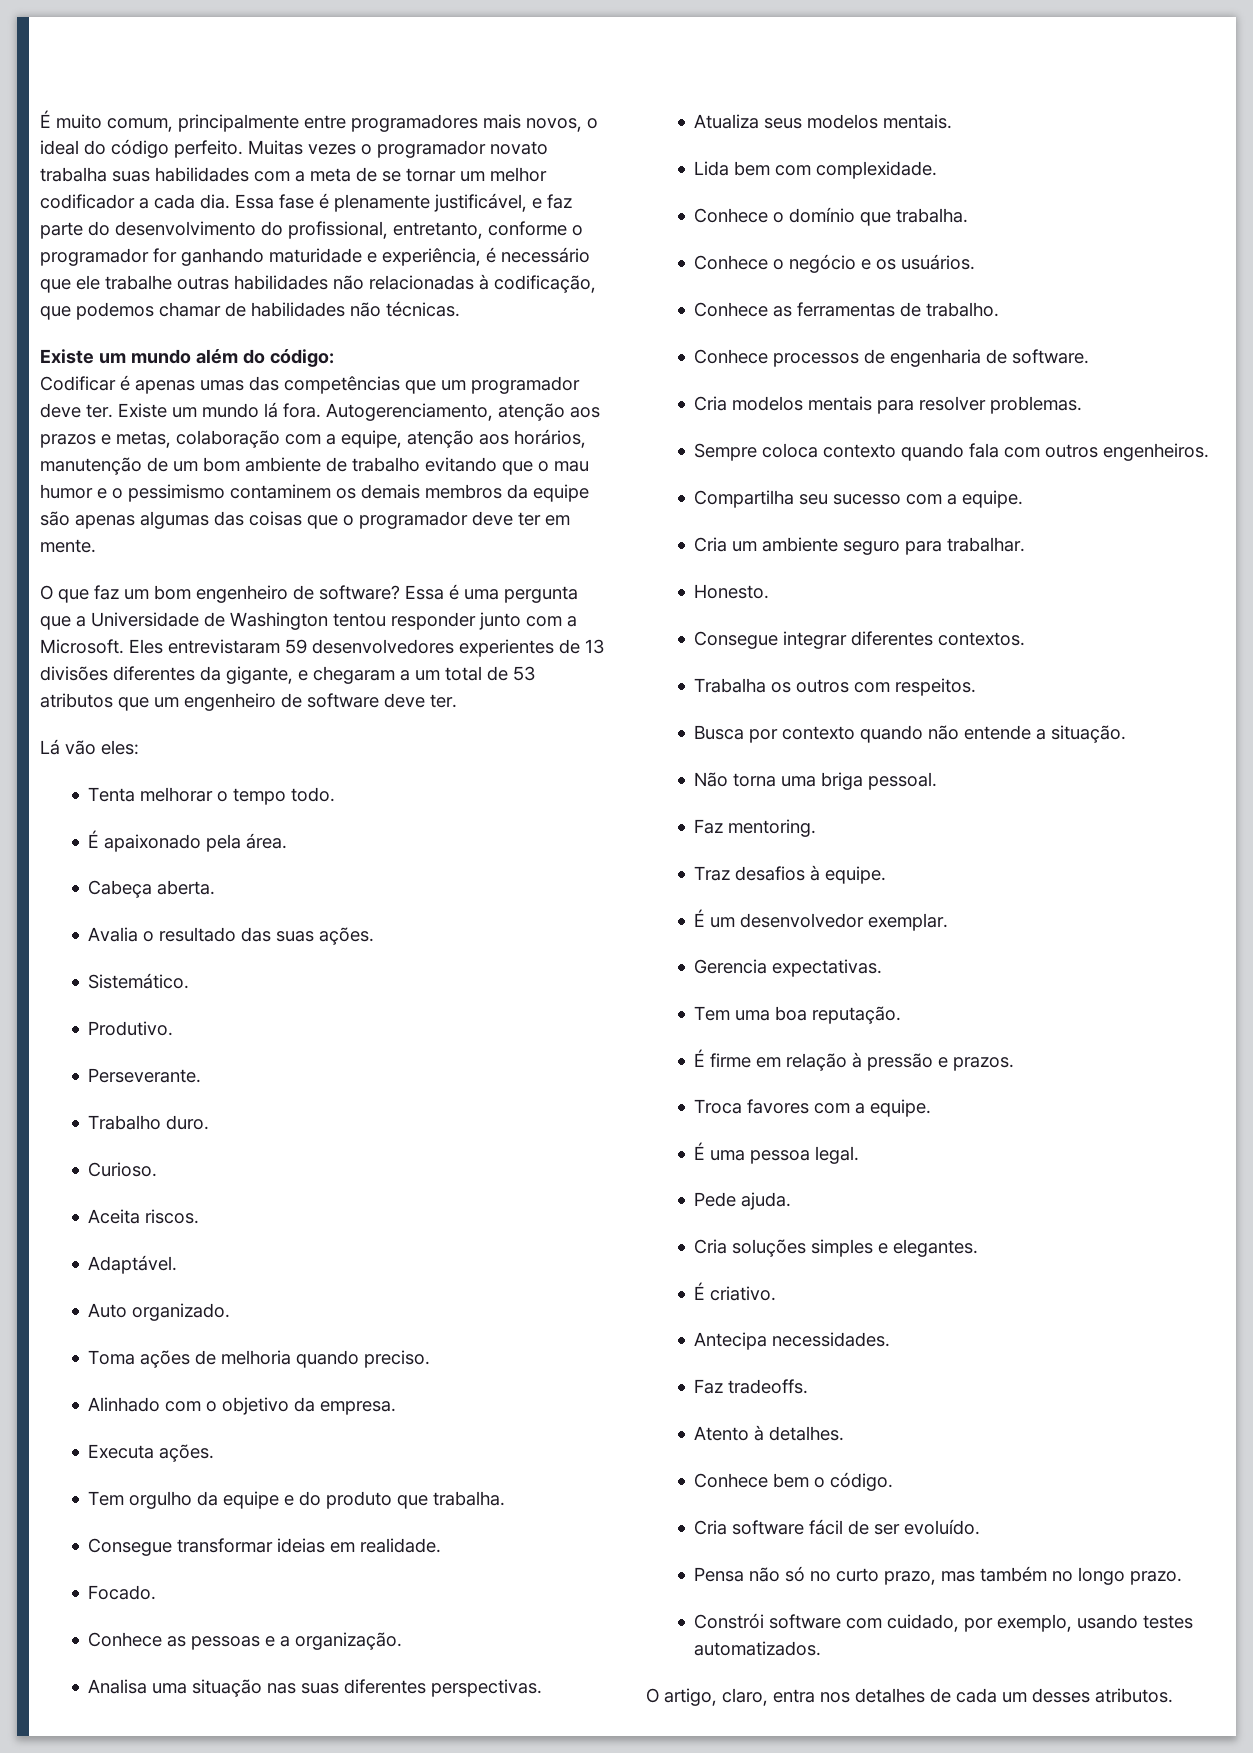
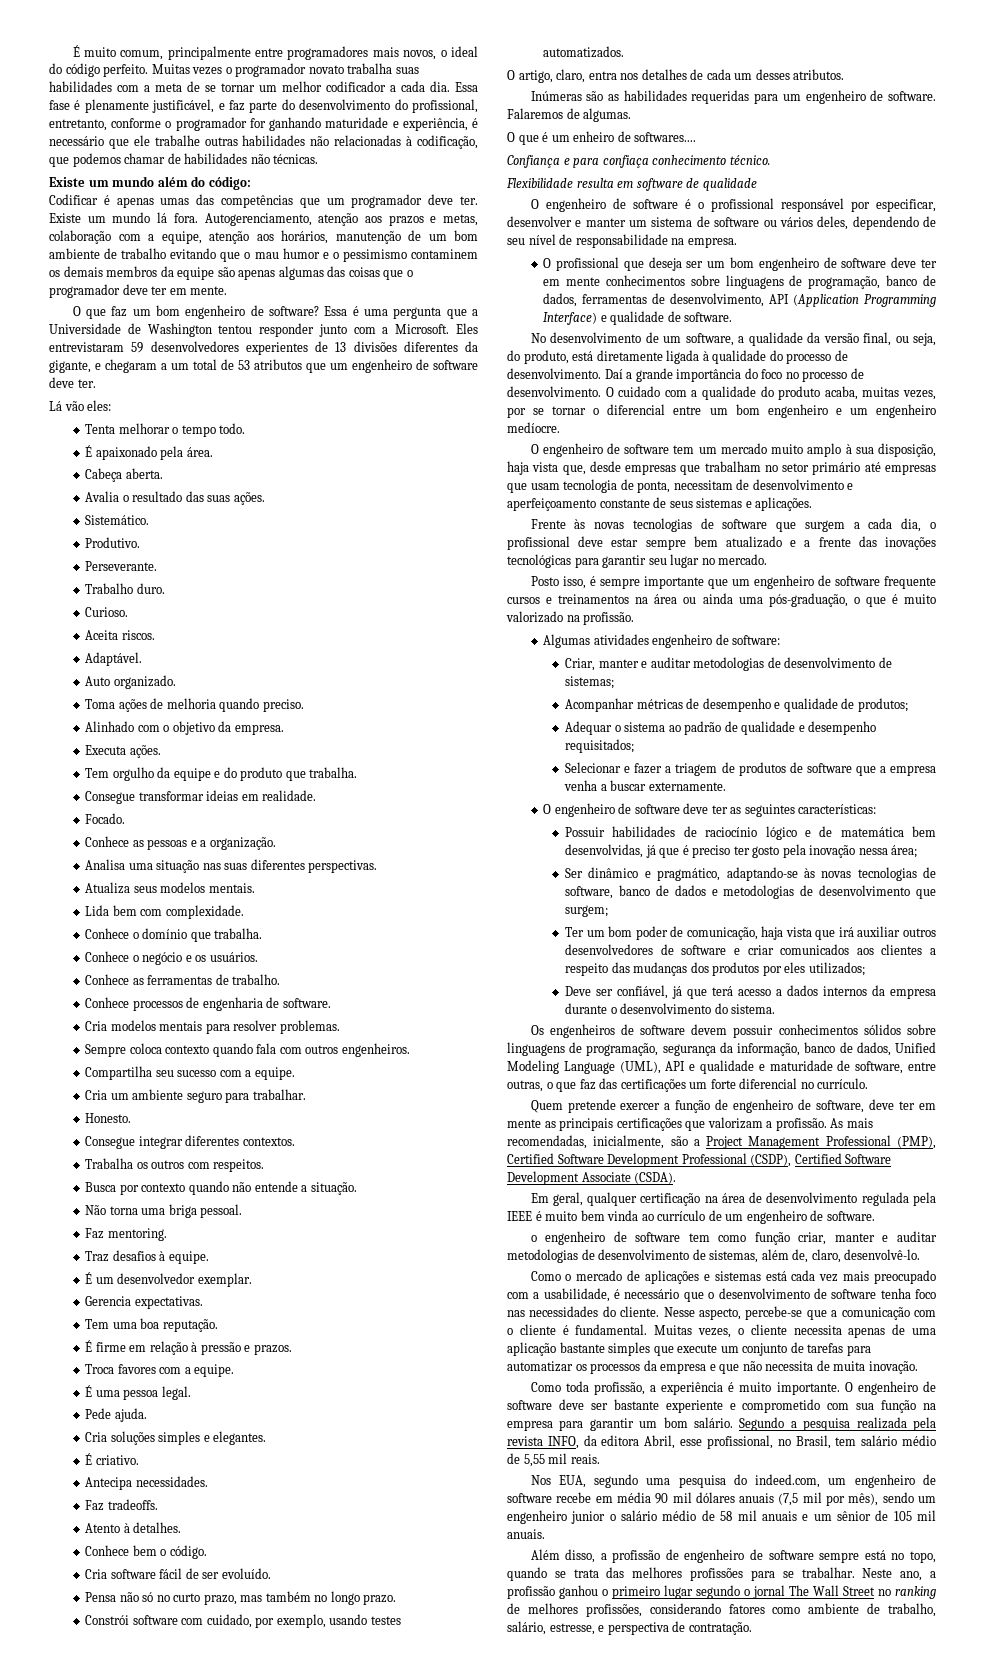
+ Inúmeras são as habilidades requeridas para um engenheiro de software. Falaremos de algumas.
+ O que é um enheiro de softwares....
+ Confiança e para confiaça conhecimento técnico.
+ Flexibilidade resulta em software de qualidade
+ O engenheiro de software é o profissional responsável por especificar, desenvolver e manter um sistema de software ou vários deles, dependendo de seu nível de responsabilidade na empresa.
+ O profissional que deseja ser um bom engenheiro de software deve ter em mente conhecimentos sobre linguagens de programação, banco de dados, ferramentas de desenvolvimento, API (Application Programming Interface) e qualidade de software.
+ No desenvolvimento de um software, a qualidade da versão final, ou seja, do produto, está diretamente ligada à qualidade do processo de desenvolvimento. Daí a grande importância do foco no processo de desenvolvimento. O cuidado com a qualidade do produto acaba, muitas vezes, por se tornar o diferencial entre um bom engenheiro e um engenheiro medíocre.
+ O engenheiro de software tem um mercado muito amplo à sua disposição, haja vista que, desde empresas que trabalham no setor primário até empresas que usam tecnologia de ponta, necessitam de desenvolvimento e aperfeiçoamento constante de seus sistemas e aplicações.
+ Frente às novas tecnologias de software que surgem a cada dia, o profissional deve estar sempre bem atualizado e a frente das inovações tecnológicas para garantir seu lugar no mercado.
+ Posto isso, é sempre importante que um engenheiro de software frequente cursos e treinamentos na área ou ainda uma pós-graduação, o que é muito valorizado na profissão.
+ Algumas atividades engenheiro de software:
+ Criar, manter e auditar metodologias de desenvolvimento de sistemas;
+ Acompanhar métricas de desempenho e qualidade de produtos;
+ Adequar o sistema ao padrão de qualidade e desempenho requisitados;
+ Selecionar e fazer a triagem de produtos de software que a empresa venha a buscar externamente.
+ O engenheiro de software deve ter as seguintes características:
+ Possuir habilidades de raciocínio lógico e de matemática bem desenvolvidas, já que é preciso ter gosto pela inovação nessa área;
+ Ser dinâmico e pragmático, adaptando-se às novas tecnologias de software, banco de dados e metodologias de desenvolvimento que surgem;
+ Ter um bom poder de comunicação, haja vista que irá auxiliar outros desenvolvedores de software e criar comunicados aos clientes a respeito das mudanças dos produtos por eles utilizados;
+ Deve ser confiável, já que terá acesso a dados internos da empresa durante o desenvolvimento do sistema.
+ Os engenheiros de software devem possuir conhecimentos sólidos sobre linguagens de programação, segurança da informação, banco de dados, Unified Modeling Language (UML), API e qualidade e maturidade de software, entre outras, o que faz das certificações um forte diferencial no currículo.
+ Quem pretende exercer a função de engenheiro de software, deve ter em mente as principais certificações que valorizam a profissão. As mais recomendadas, inicialmente, são a Project Management Professional (PMP), Certified Software Development Professional (CSDP), Certified Software Development Associate (CSDA).
+ Em geral, qualquer certificação na área de desenvolvimento regulada pela IEEE é muito bem vinda ao currículo de um engenheiro de software.
+ o engenheiro de software tem como função criar, manter e auditar metodologias de desenvolvimento de sistemas, além de, claro, desenvolvê-lo.
+ Como o mercado de aplicações e sistemas está cada vez mais preocupado com a usabilidade, é necessário que o desenvolvimento de software tenha foco nas necessidades do cliente. Nesse aspecto, percebe-se que a comunicação com o cliente é fundamental. Muitas vezes, o cliente necessita apenas de uma aplicação bastante simples que execute um conjunto de tarefas para automatizar os processos da empresa e que não necessita de muita inovação.
+ Como toda profissão, a experiência é muito importante. O engenheiro de software deve ser bastante experiente e comprometido com sua função na empresa para garantir um bom salário. Segundo a pesquisa realizada pela revista INFO, da editora Abril, esse profissional, no Brasil, tem salário médio de 5,55 mil reais.
+ Nos EUA, segundo uma pesquisa do indeed.com, um engenheiro de software recebe em média 90 mil dólares anuais (7,5 mil por mês), sendo um engenheiro junior o salário médio de 58 mil anuais e um sênior de 105 mil anuais.
+ Além disso, a profissão de engenheiro de software sempre está no topo, quando se trata das melhores profissões para se trabalhar. Neste ano, a profissão ganhou o primeiro lugar segundo o jornal The Wall Street no ranking de melhores profissões, considerando fatores como ambiente de trabalho, salário, estresse, e perspectiva de contratação.

